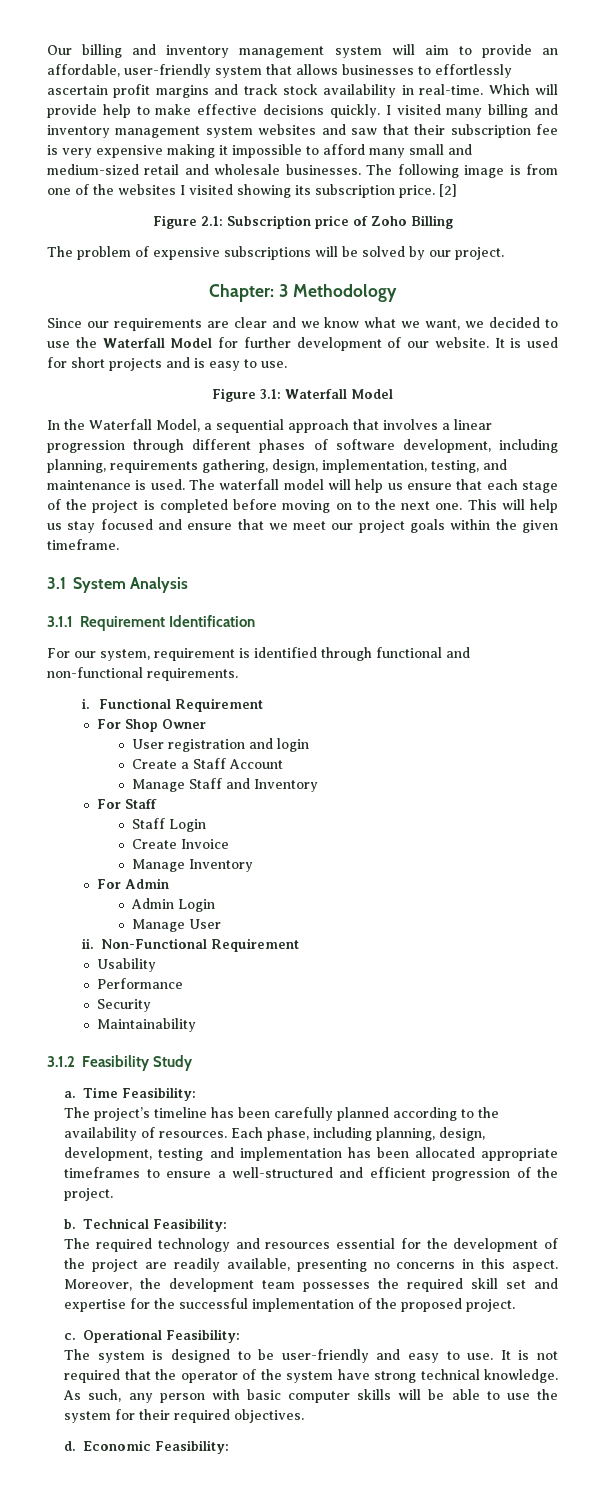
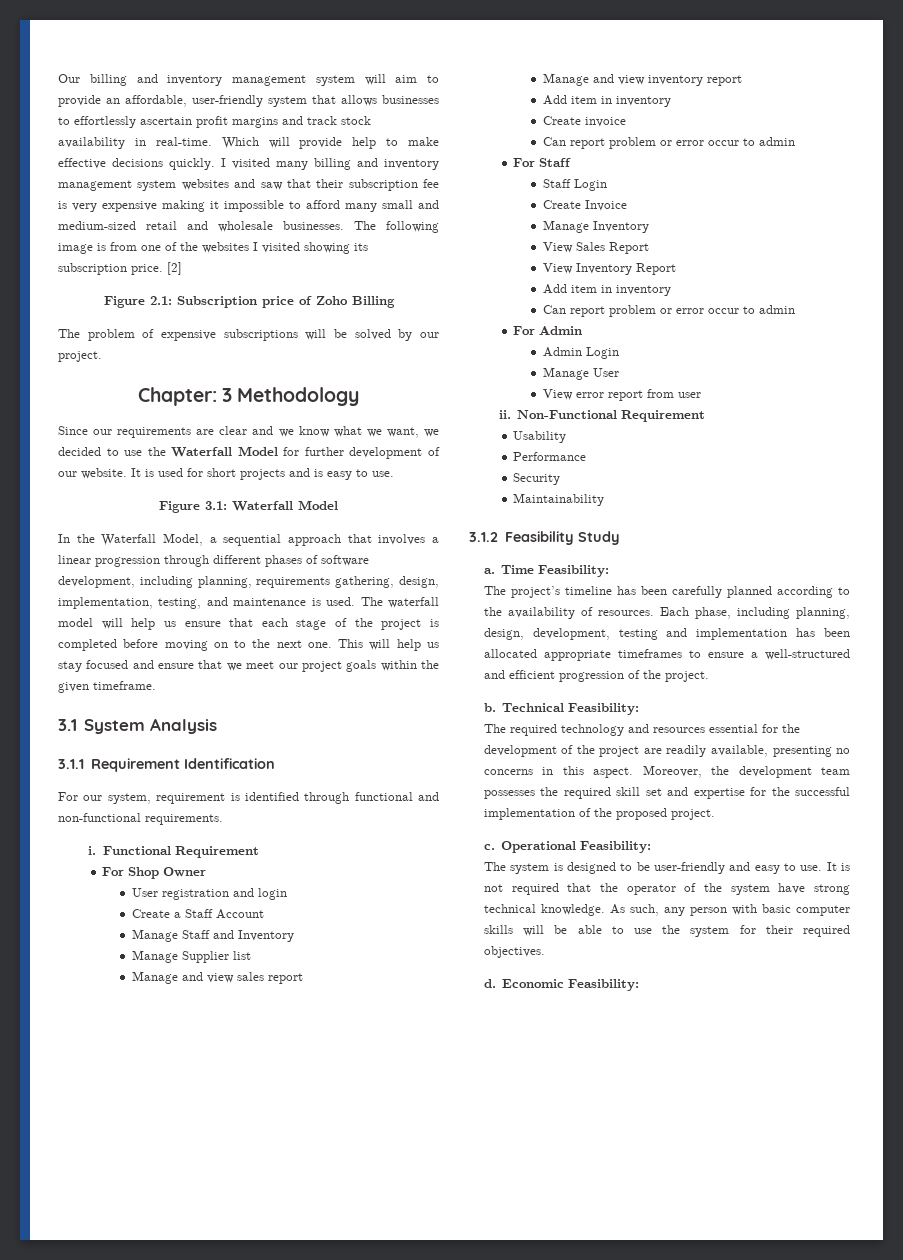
+ Manage Supplier list
+ Manage and view sales report
+ Manage and view inventory report
+ Add item in inventory
+ Create invoice
+ Can report problem or error occur to admin
+ View Sales Report
+ View Inventory Report
+ Add item in inventory
+ Can report problem or error occur to admin
+ View error report from user

